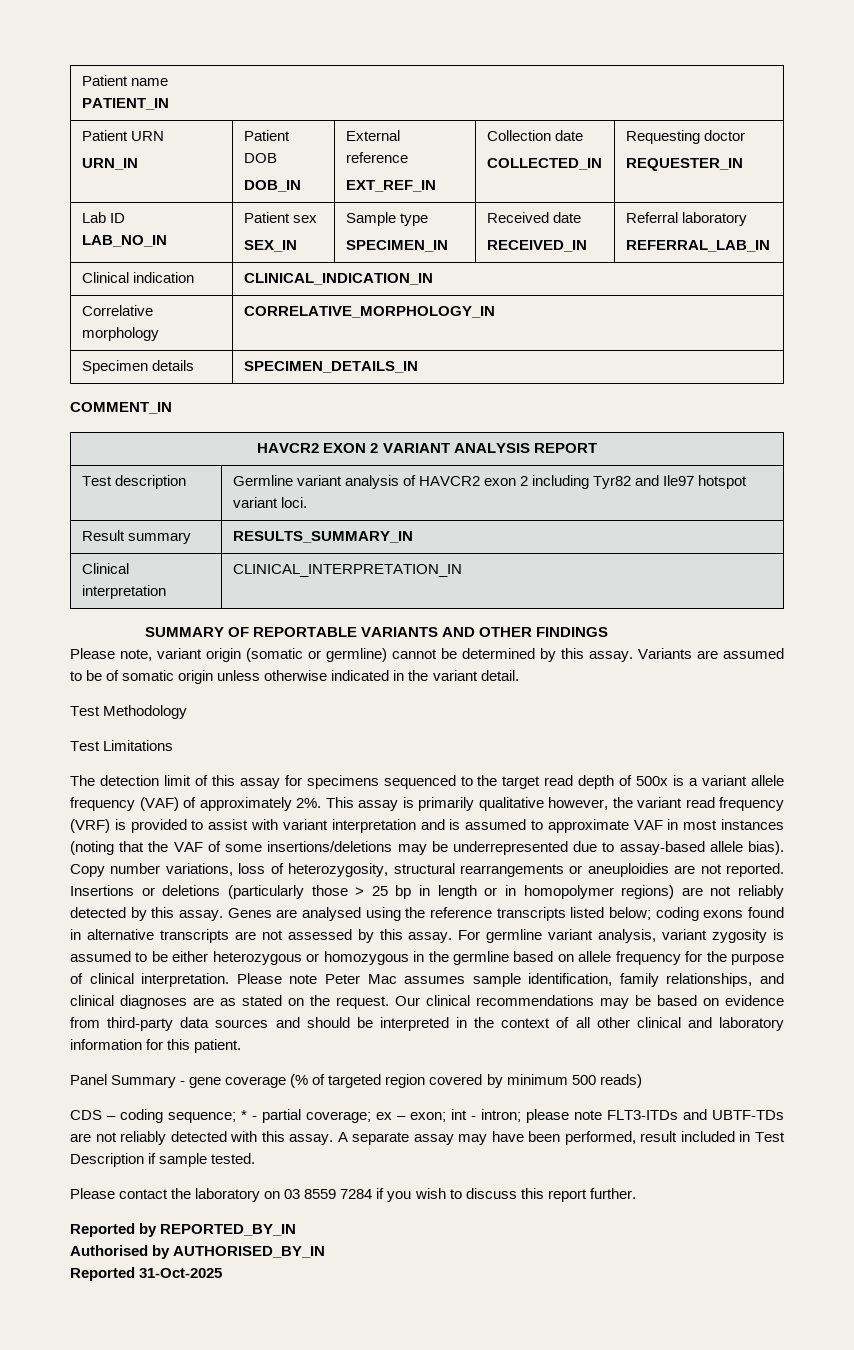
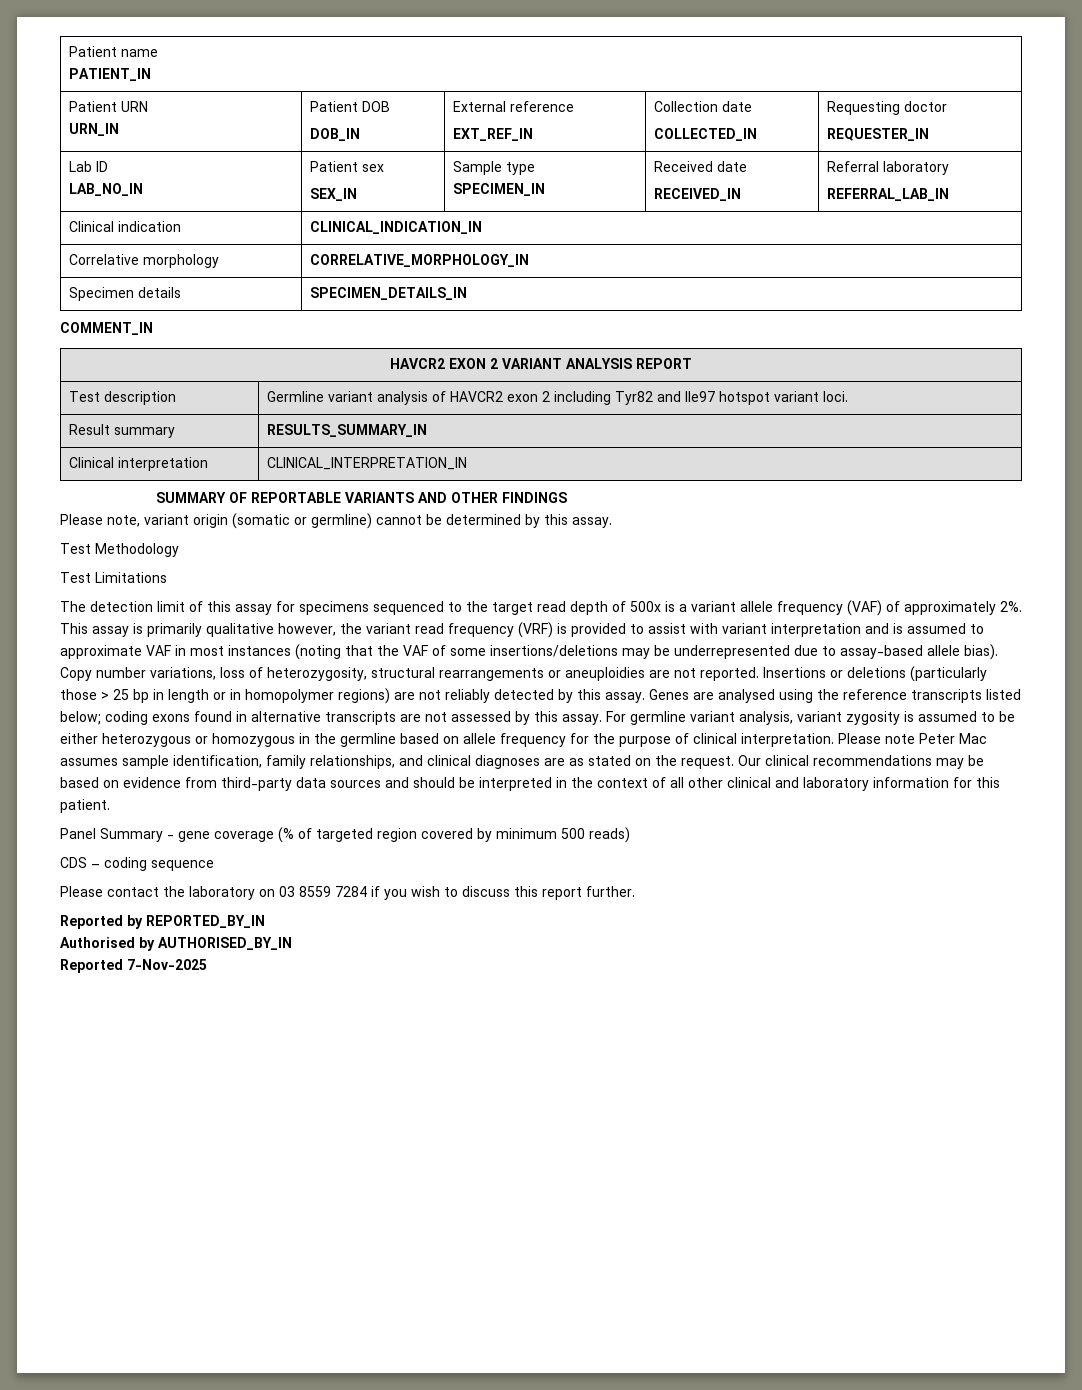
- Variants are assumed to be of somatic origin unless otherwise indicated in the variant detail.
- CDS – coding sequence; * - partial coverage; ex – exon; int - intron; please note FLT3-ITDs and UBTF-TDs are not reliably detected with this assay. A separate assay may have been performed, result included in Test Description if sample tested.
+ CDS – coding sequence
- Reported 31-Oct-2025
+ Reported 7-Nov-2025

